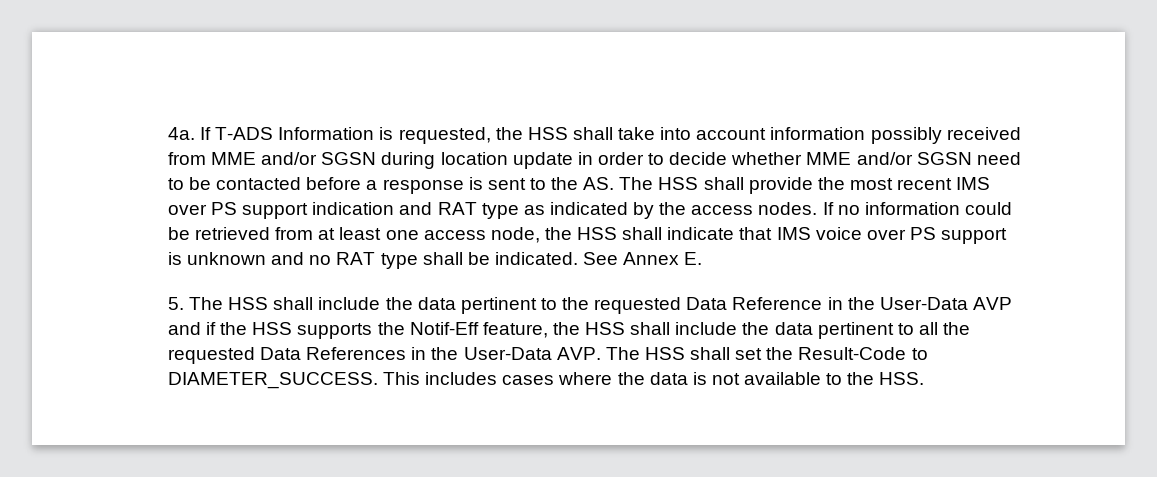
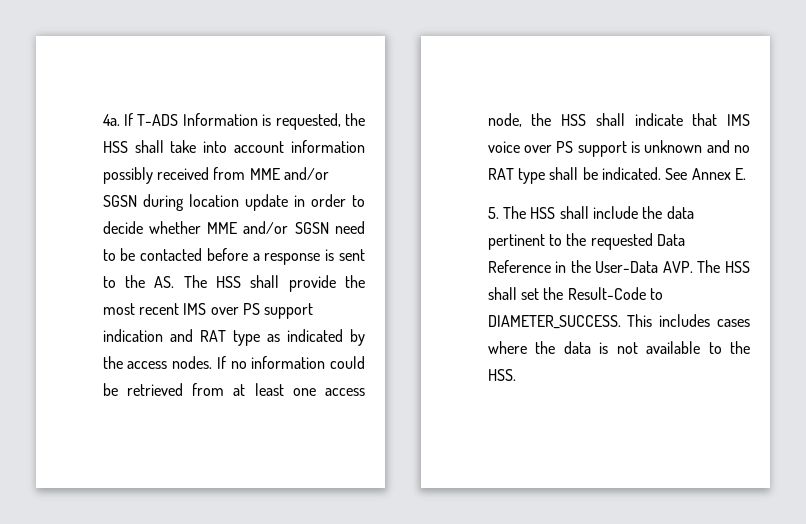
- 5. The HSS shall include the data pertinent to the requested Data Reference in the User-Data AVP and if the HSS supports the Notif-Eff feature, the HSS shall include the data pertinent to all the requested Data References in the User-Data AVP. The HSS shall set the Result-Code to DIAMETER_SUCCESS.
+ 5. The HSS shall include the data pertinent to the requested Data Reference in the User-Data AVP. The HSS shall set the Result-Code to DIAMETER_SUCCESS.

